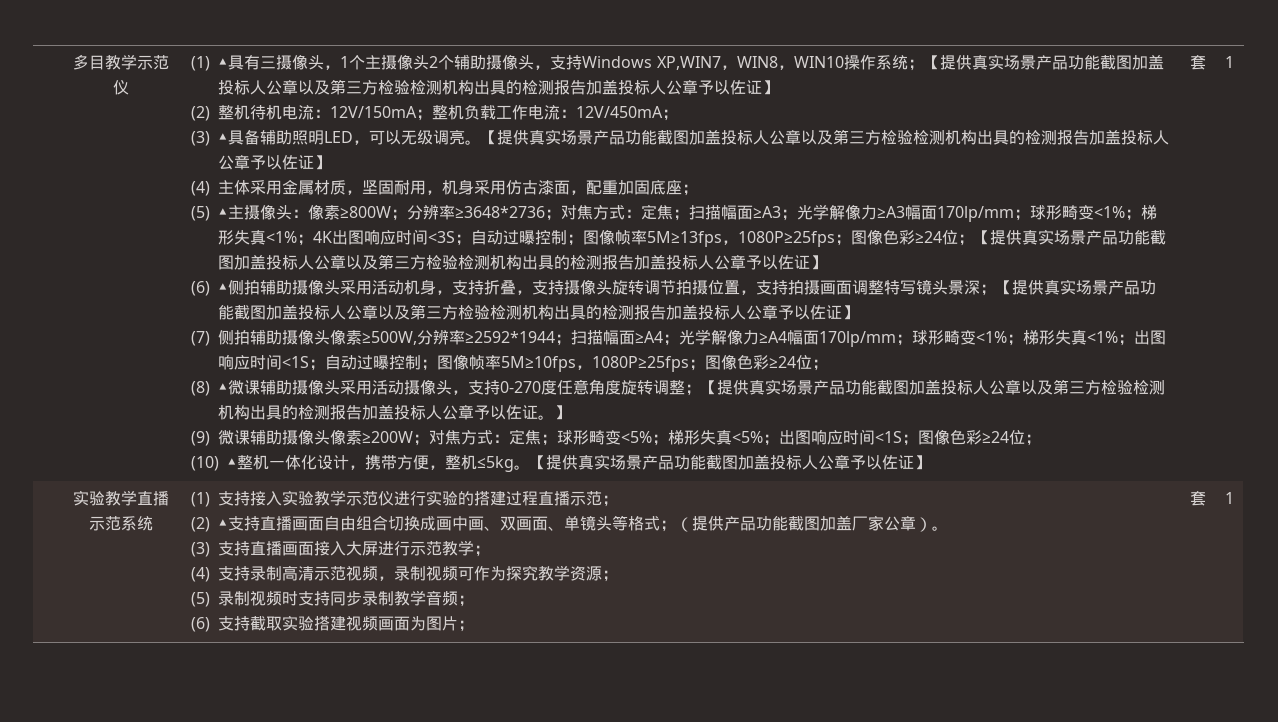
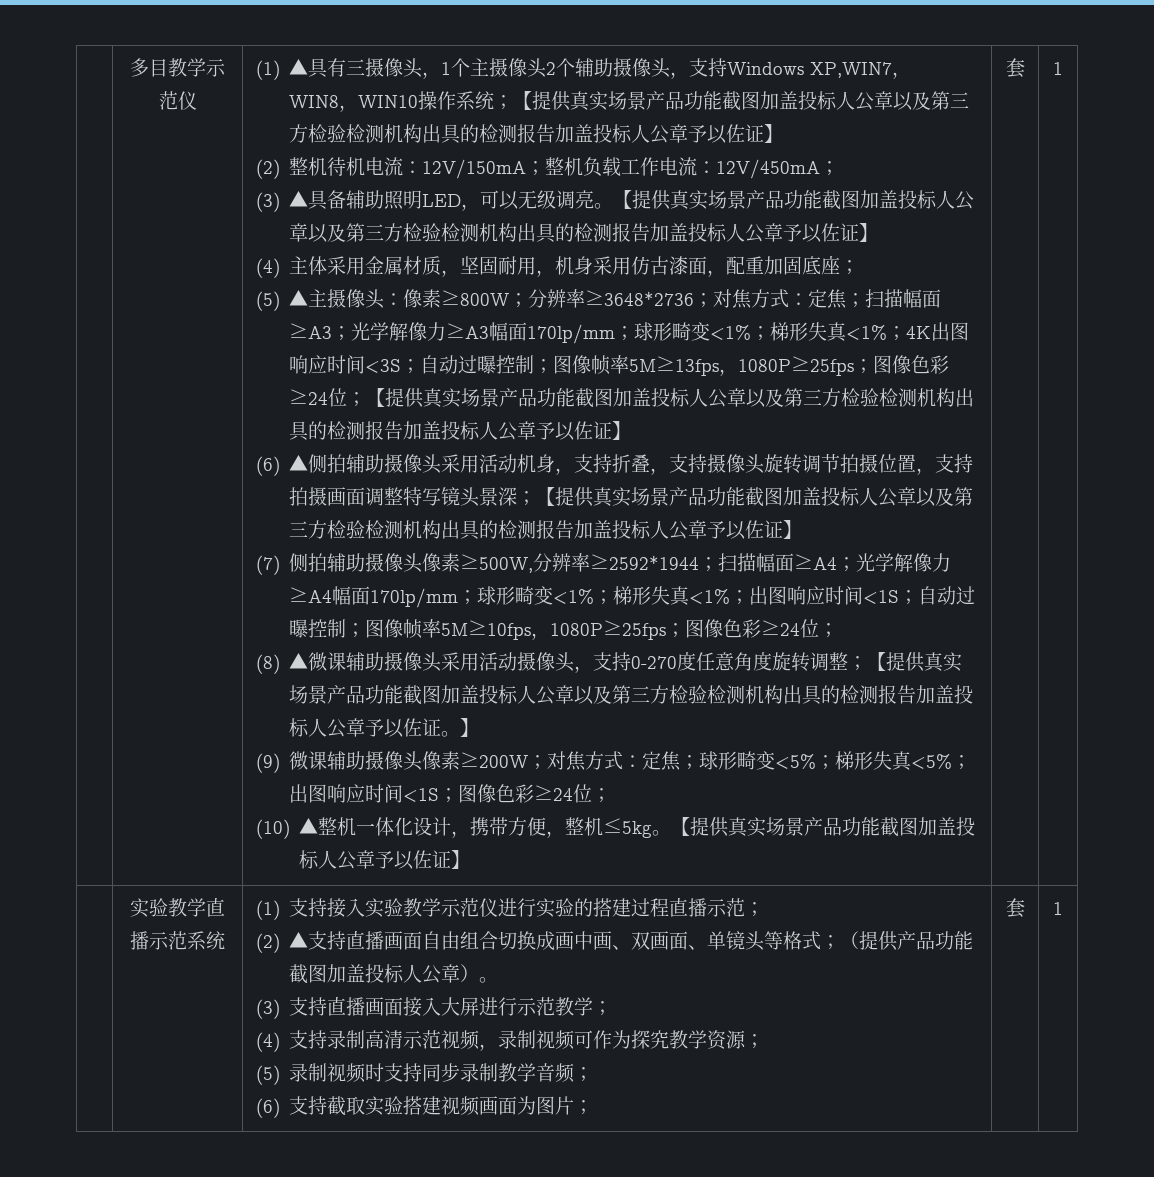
- (2) ▲支持直播画面自由组合切换成画中画、双画面、单镜头等格式；（提供产品功能截图加盖厂家公章）。
+ (2) ▲支持直播画面自由组合切换成画中画、双画面、单镜头等格式；（提供产品功能截图加盖投标人公章）。

